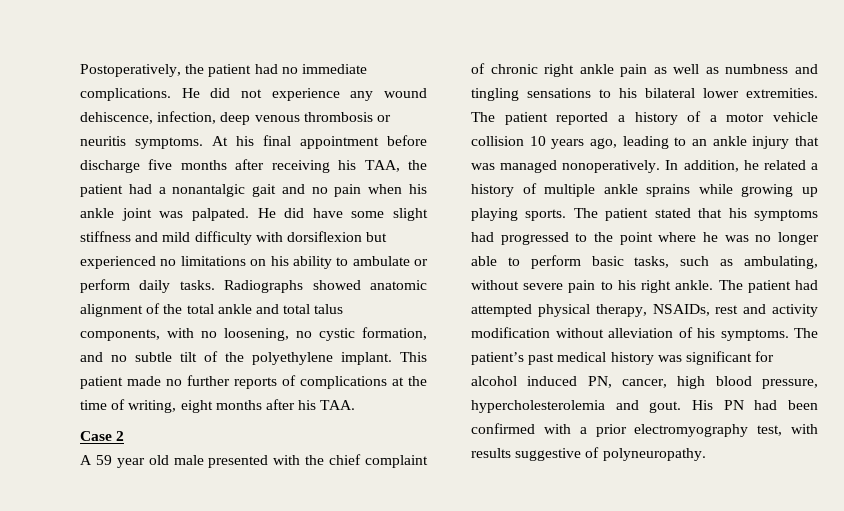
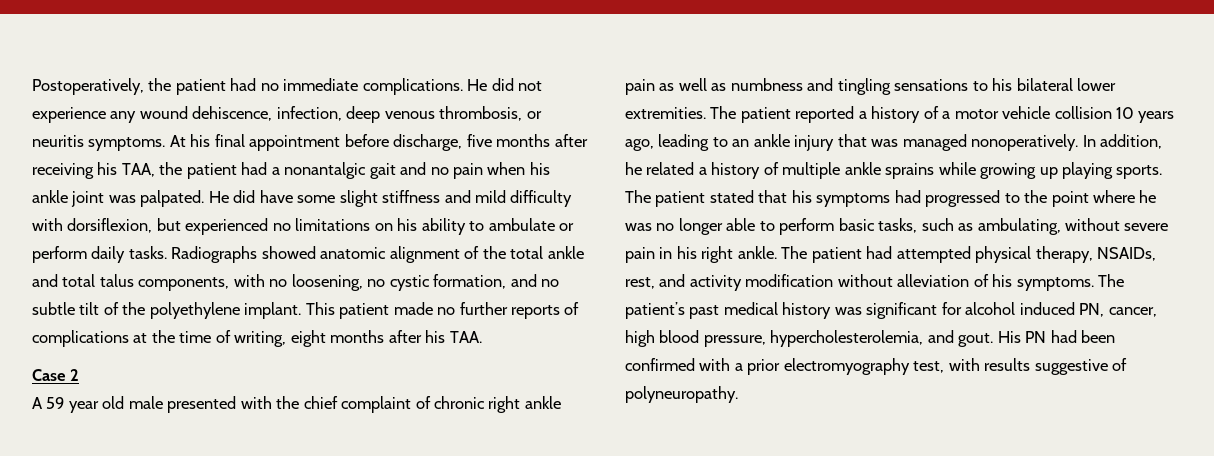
- He did not experience any wound dehiscence, infection, deep venous thrombosis or neuritis symptoms.
+ He did not experience any wound dehiscence, infection, deep venous thrombosis, or neuritis symptoms.
- At his final appointment before discharge five months after receiving his TAA, the patient had a nonantalgic gait and no pain when his ankle joint was palpated.
+ At his final appointment before discharge, five months after receiving his TAA, the patient had a nonantalgic gait and no pain when his ankle joint was palpated.
- He did have some slight stiffness and mild difficulty with dorsiflexion but experienced no limitations on his ability to ambulate or perform daily tasks.
+ He did have some slight stiffness and mild difficulty with dorsiflexion, but experienced no limitations on his ability to ambulate or perform daily tasks.
- The patient stated that his symptoms had progressed to the point where he was no longer able to perform basic tasks, such as ambulating, without severe pain to his right ankle.
+ The patient stated that his symptoms had progressed to the point where he was no longer able to perform basic tasks, such as ambulating, without severe pain in his right ankle.
- The patient had attempted physical therapy, NSAIDs, rest and activity modification without alleviation of his symptoms.
+ The patient had attempted physical therapy, NSAIDs, rest, and activity modification without alleviation of his symptoms.
- The patient’s past medical history was significant for alcohol induced PN, cancer, high blood pressure, hypercholesterolemia and gout.
+ The patient’s past medical history was significant for alcohol induced PN, cancer, high blood pressure, hypercholesterolemia, and gout.

